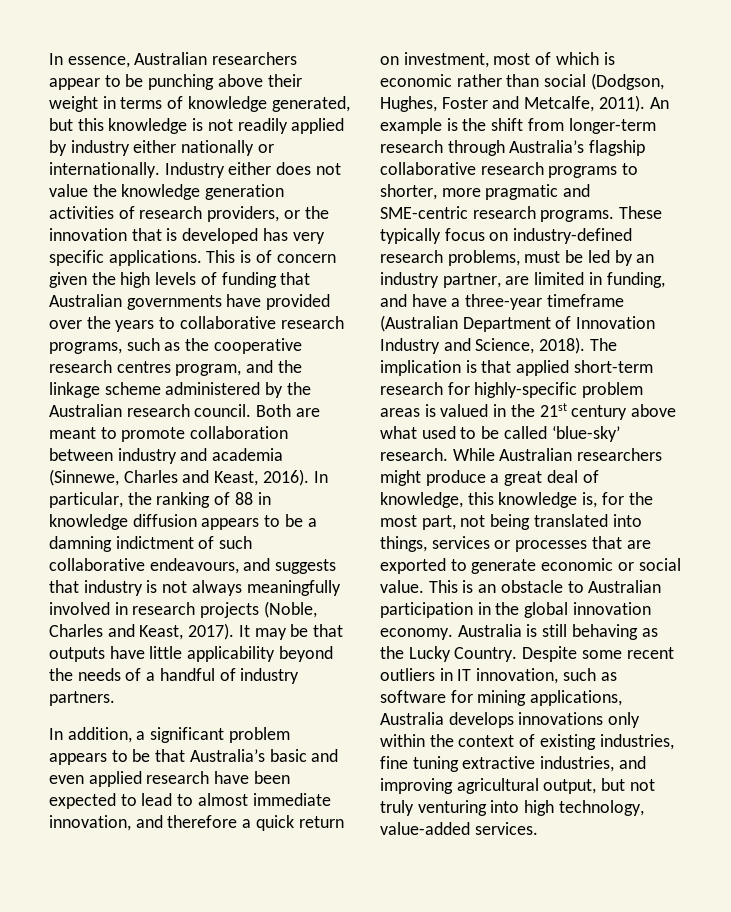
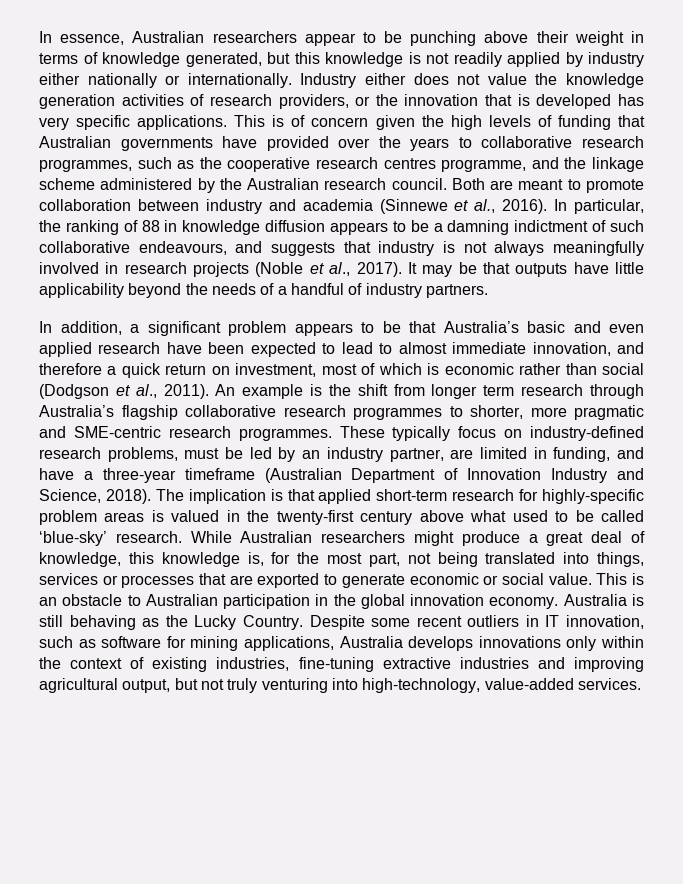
- This is of concern given the high levels of funding that Australian governments have provided over the years to collaborative research programs, such as the cooperative research centres program, and the linkage scheme administered by the Australian research council.
+ This is of concern given the high levels of funding that Australian governments have provided over the years to collaborative research programmes, such as the cooperative research centres programme, and the linkage scheme administered by the Australian research council.
- Both are meant to promote collaboration between industry and academia (Sinnewe, Charles and Keast, 2016).
+ Both are meant to promote collaboration between industry and academia (Sinnewe et al., 2016).
- In particular, the ranking of 88 in knowledge diffusion appears to be a damning indictment of such collaborative endeavours, and suggests that industry is not always meaningfully involved in research projects (Noble, Charles and Keast, 2017).
+ In particular, the ranking of 88 in knowledge diffusion appears to be a damning indictment of such collaborative endeavours, and suggests that industry is not always meaningfully involved in research projects (Noble et al., 2017).
- In addition, a significant problem appears to be that Australia’s basic and even applied research have been expected to lead to almost immediate innovation, and therefore a quick return on investment, most of which is economic rather than social (Dodgson, Hughes, Foster and Metcalfe, 2011).
+ In addition, a significant problem appears to be that Australia’s basic and even applied research have been expected to lead to almost immediate innovation, and therefore a quick return on investment, most of which is economic rather than social (Dodgson et al., 2011).
- An example is the shift from longer-term research through Australia’s flagship collaborative research programs to shorter, more pragmatic and SME-centric research programs.
+ An example is the shift from longer term research through Australia’s flagship collaborative research programmes to shorter, more pragmatic and SME-centric research programmes.
- The implication is that applied short-term research for highly-specific problem areas is valued in the 21st century above what used to be called ‘blue-sky’ research.
+ The implication is that applied short-term research for highly-specific problem areas is valued in the twenty-first century above what used to be called ‘blue-sky’ research.
- Despite some recent outliers in IT innovation, such as software for mining applications, Australia develops innovations only within the context of existing industries, fine tuning extractive industries, and improving agricultural output, but not truly venturing into high technology, value-added services.
+ Despite some recent outliers in IT innovation, such as software for mining applications, Australia develops innovations only within the context of existing industries, fine-tuning extractive industries and improving agricultural output, but not truly venturing into high-technology, value-added services.

